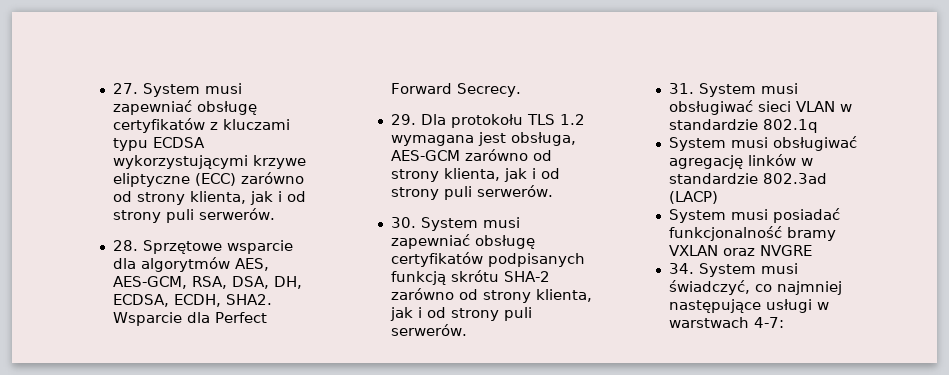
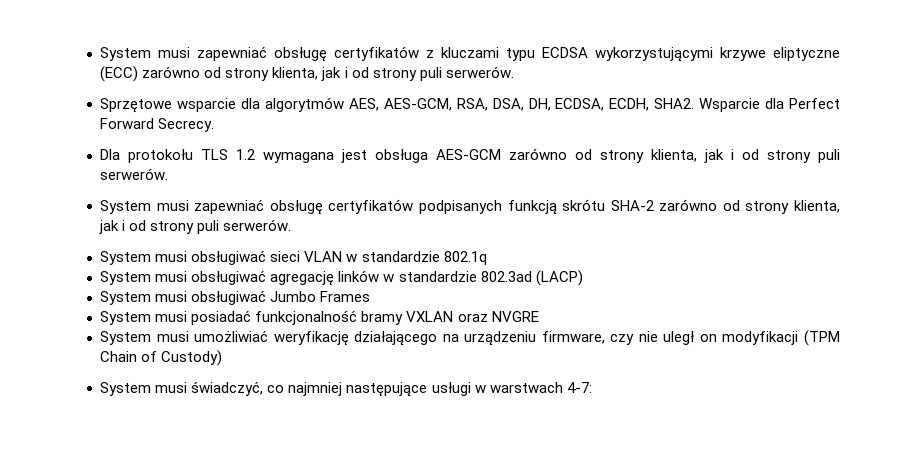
- 27. System musi zapewniać obsługę certyfikatów z kluczami typu ECDSA wykorzystującymi krzywe eliptyczne (ECC) zarówno od strony klienta, jak i od strony puli serwerów.
+ System musi zapewniać obsługę certyfikatów z kluczami typu ECDSA wykorzystującymi krzywe eliptyczne (ECC) zarówno od strony klienta, jak i od strony puli serwerów.
- 28. Sprzętowe wsparcie dla algorytmów AES, AES-GCM, RSA, DSA, DH, ECDSA, ECDH, SHA2.
+ Sprzętowe wsparcie dla algorytmów AES, AES-GCM, RSA, DSA, DH, ECDSA, ECDH, SHA2.
- 29. Dla protokołu TLS 1.2 wymagana jest obsługa, AES-GCM zarówno od strony klienta, jak i od strony puli serwerów.
+ Dla protokołu TLS 1.2 wymagana jest obsługa AES-GCM zarówno od strony klienta, jak i od strony puli serwerów.
- 30. System musi zapewniać obsługę certyfikatów podpisanych funkcją skrótu SHA-2 zarówno od strony klienta, jak i od strony puli serwerów.
+ System musi zapewniać obsługę certyfikatów podpisanych funkcją skrótu SHA-2 zarówno od strony klienta, jak i od strony puli serwerów.
- 31. System musi obsługiwać sieci VLAN w standardzie 802.1q
+ System musi obsługiwać sieci VLAN w standardzie 802.1q
+ System musi obsługiwać Jumbo Frames
- 34. System musi świadczyć, co najmniej następujące usługi w warstwach 4-7:
+ System musi umożliwiać weryfikację działającego na urządzeniu firmware, czy nie uległ on modyfikacji (TPM Chain of Custody)
+ System musi świadczyć, co najmniej następujące usługi w warstwach 4-7:

